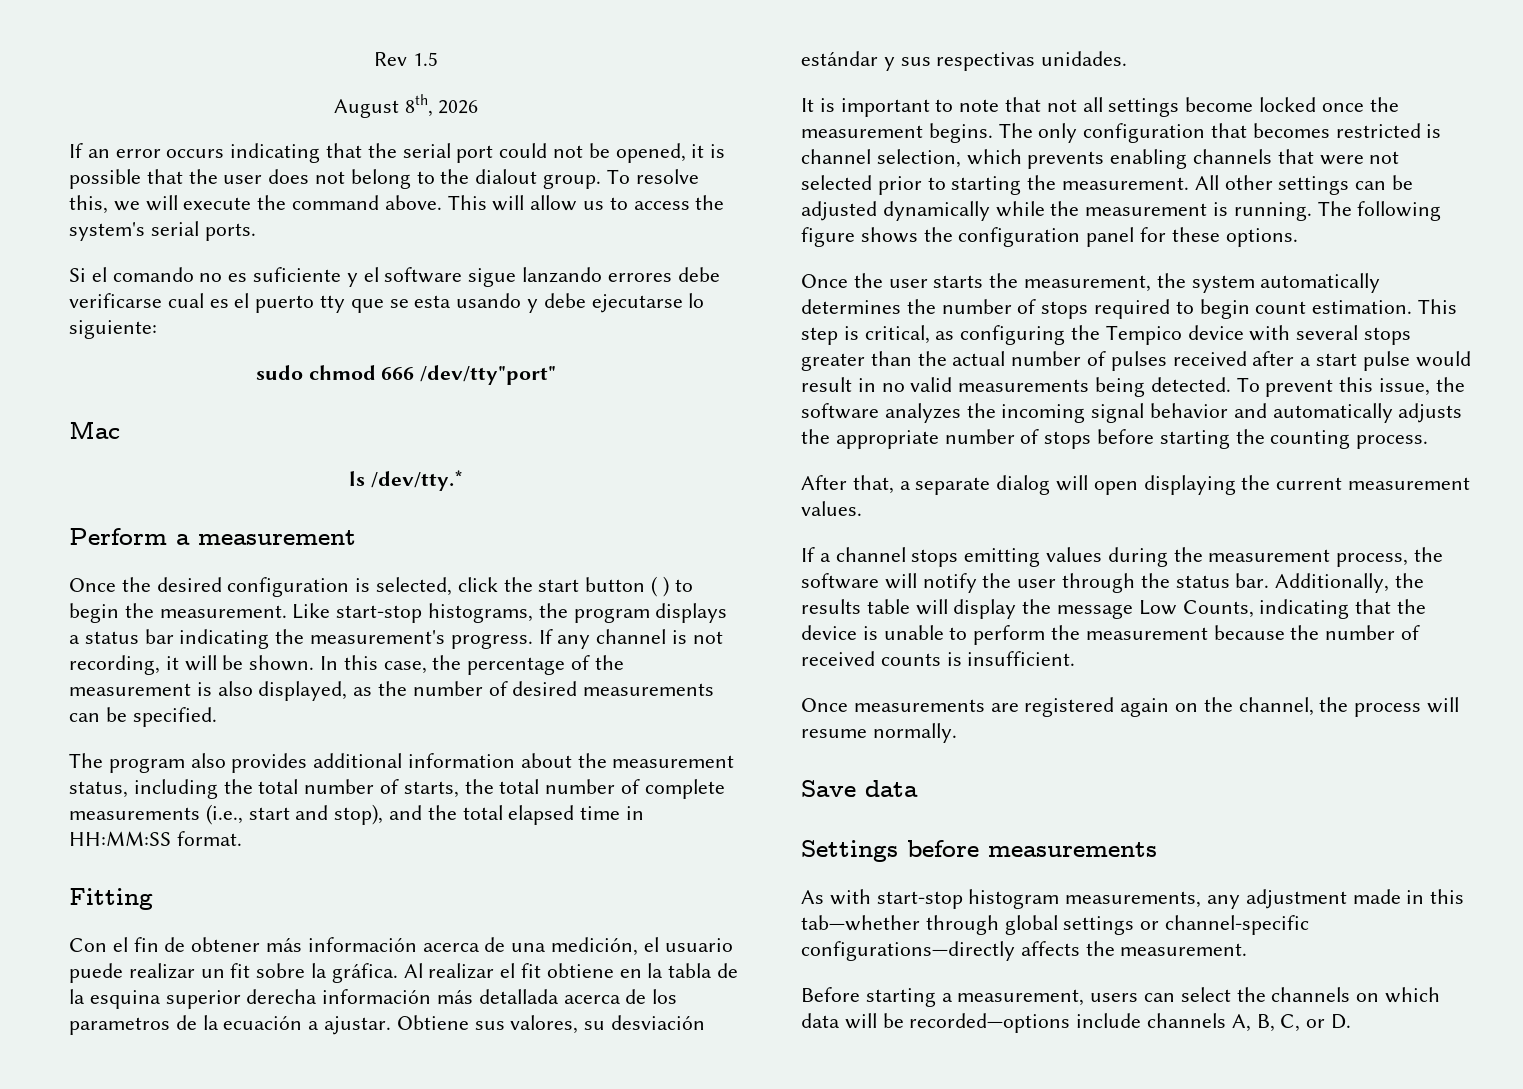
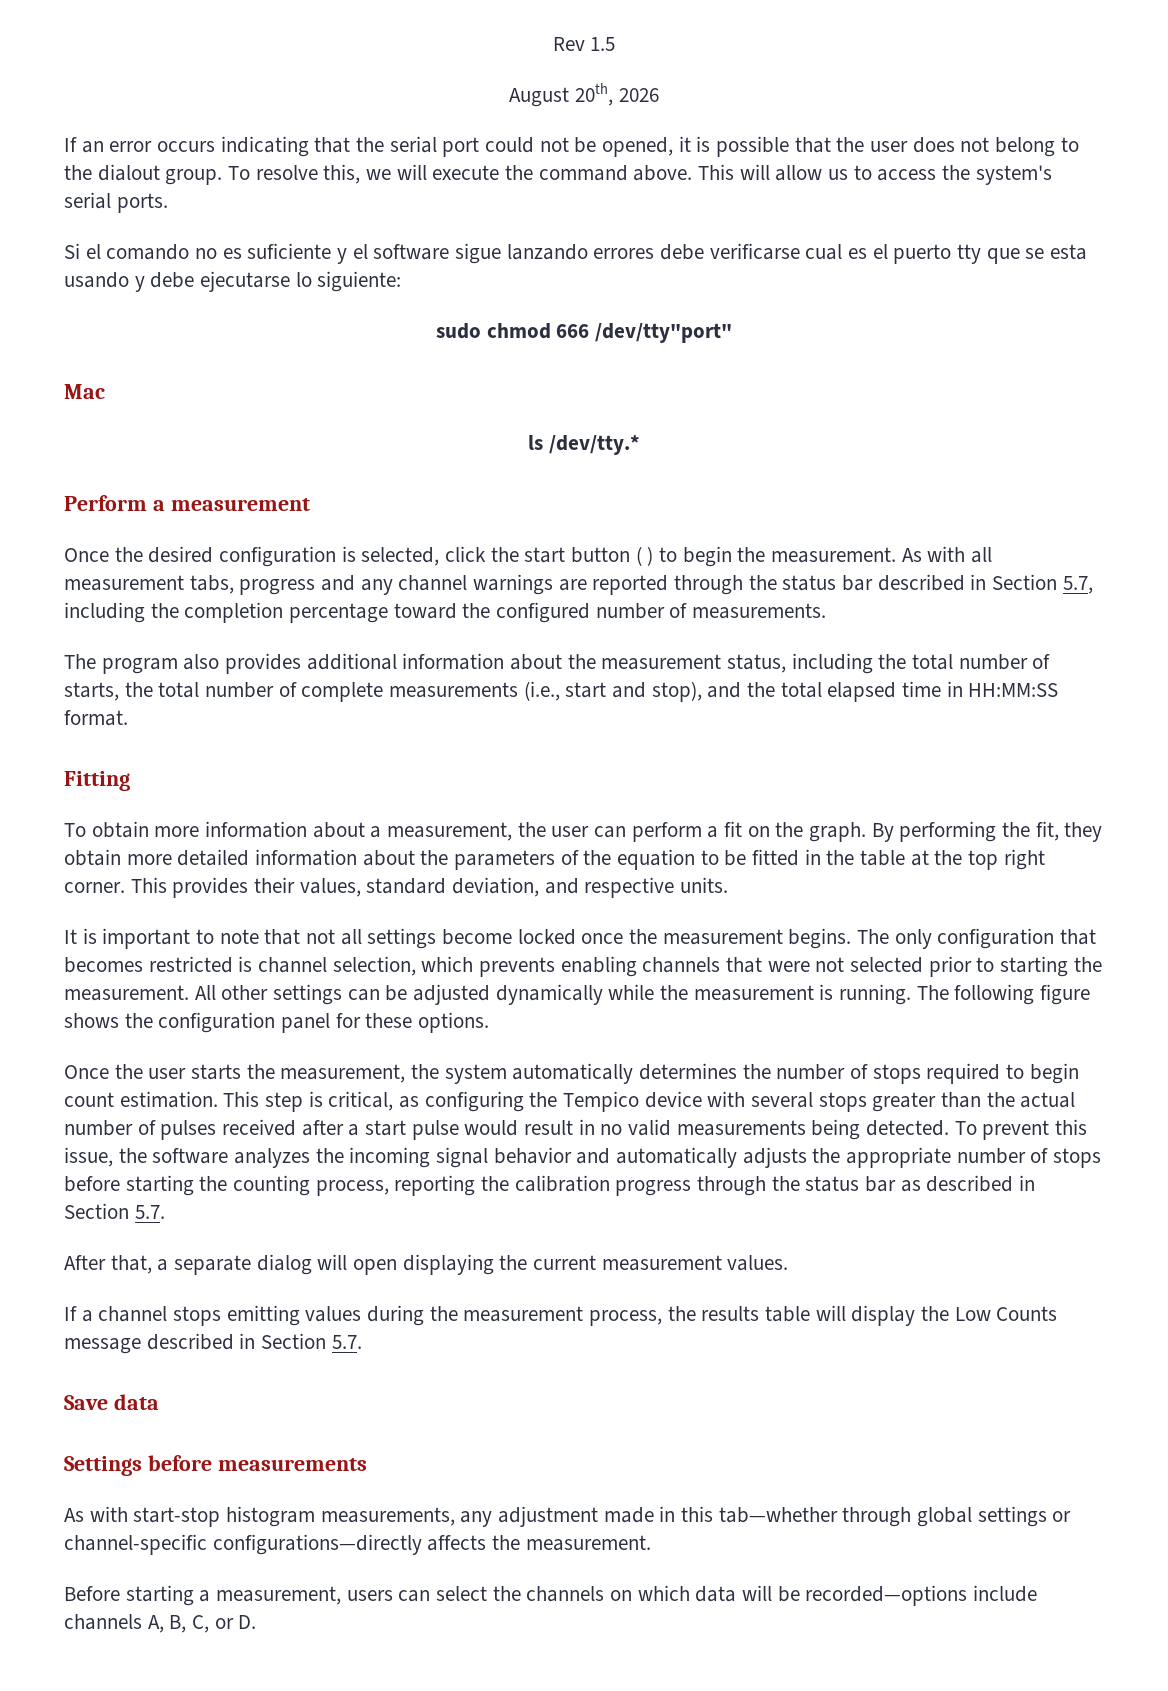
- August 8th, 2026
+ August 20th, 2026
- Like start-stop histograms, the program displays a status bar indicating the measurement's progress. If any channel is not recording, it will be shown. In this case, the percentage of the measurement is also displayed, as the number of desired measurements can be specified.
+ As with all measurement tabs, progress and any channel warnings are reported through the status bar described in Section 5.7, including the completion percentage toward the configured number of measurements.
- Con el fin de obtener más información acerca de una medición, el usuario puede realizar un fit sobre la gráfica. Al realizar el fit obtiene en la tabla de la esquina superior derecha información más detallada acerca de los parametros de la ecuación a ajustar. Obtiene sus valores, su desviación estándar y sus respectivas unidades.
+ To obtain more information about a measurement, the user can perform a fit on the graph. By performing the fit, they obtain more detailed information about the parameters of the equation to be fitted in the table at the top right corner. This provides their values, standard deviation, and respective units.
- To prevent this issue, the software analyzes the incoming signal behavior and automatically adjusts the appropriate number of stops before starting the counting process.
+ To prevent this issue, the software analyzes the incoming signal behavior and automatically adjusts the appropriate number of stops before starting the counting process, reporting the calibration progress through the status bar as described in Section 5.7.
- If a channel stops emitting values during the measurement process, the software will notify the user through the status bar. Additionally, the results table will display the message Low Counts, indicating that the device is unable to perform the measurement because the number of received counts is insufficient.
- Once measurements are registered again on the channel, the process will resume normally.
+ If a channel stops emitting values during the measurement process, the results table will display the Low Counts message described in Section 5.7.

